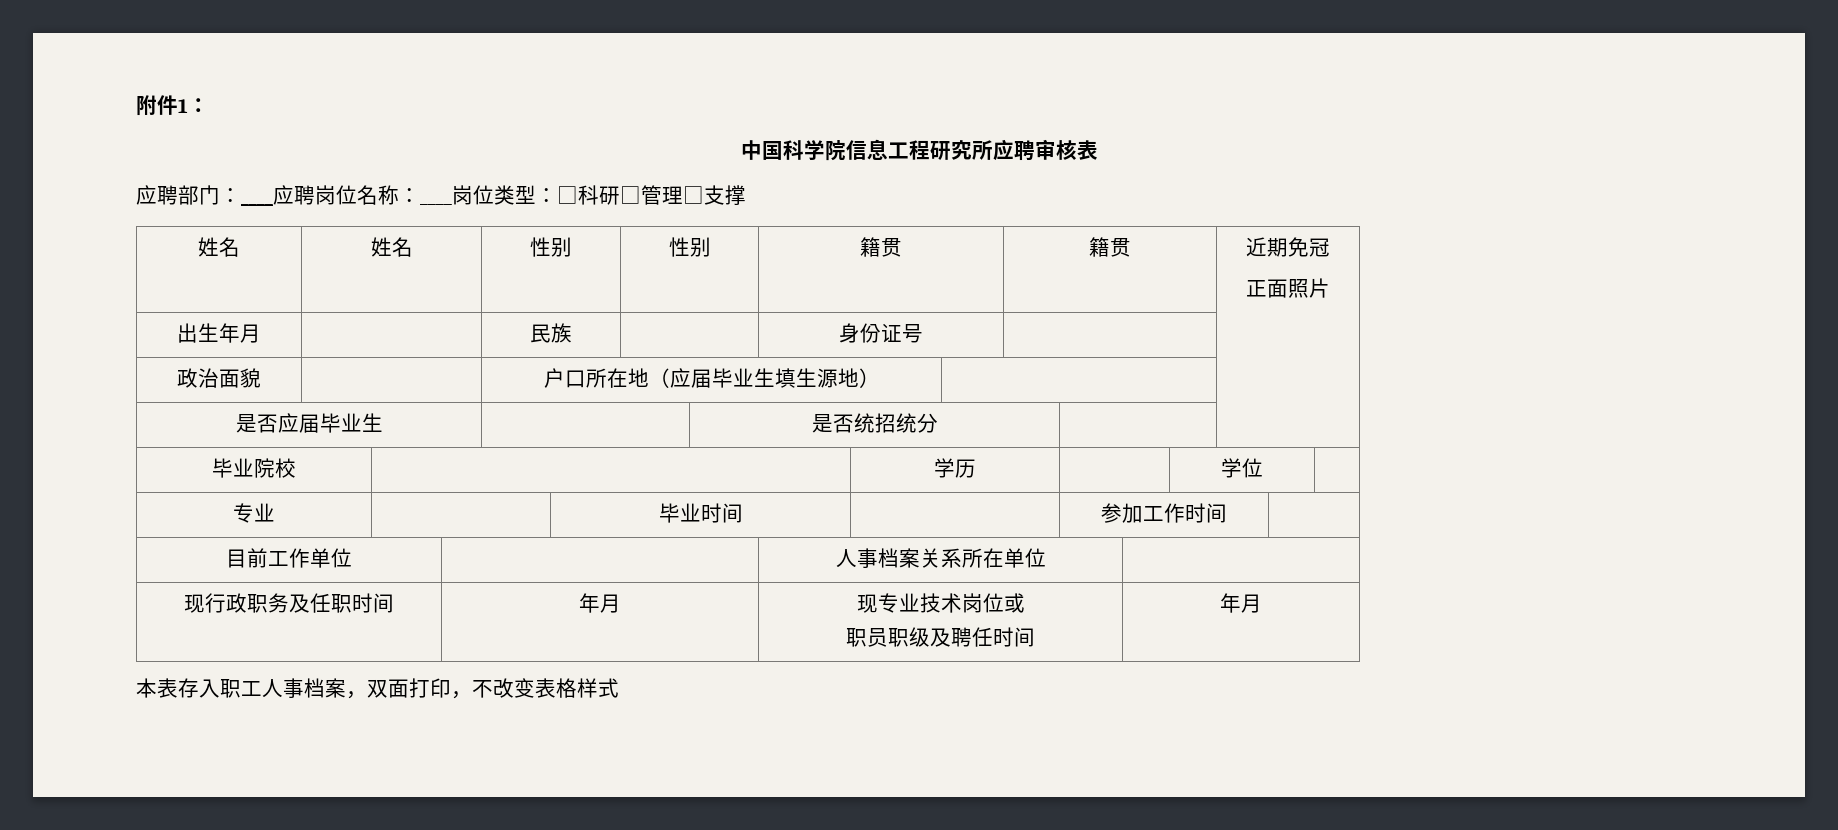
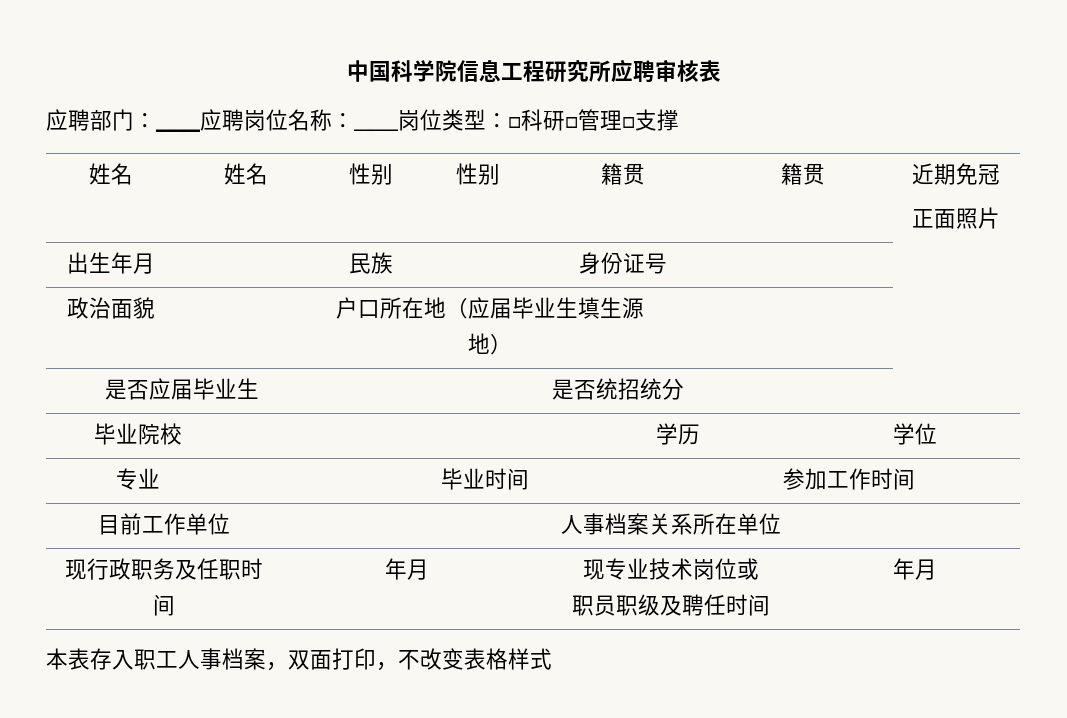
- 附件1：

